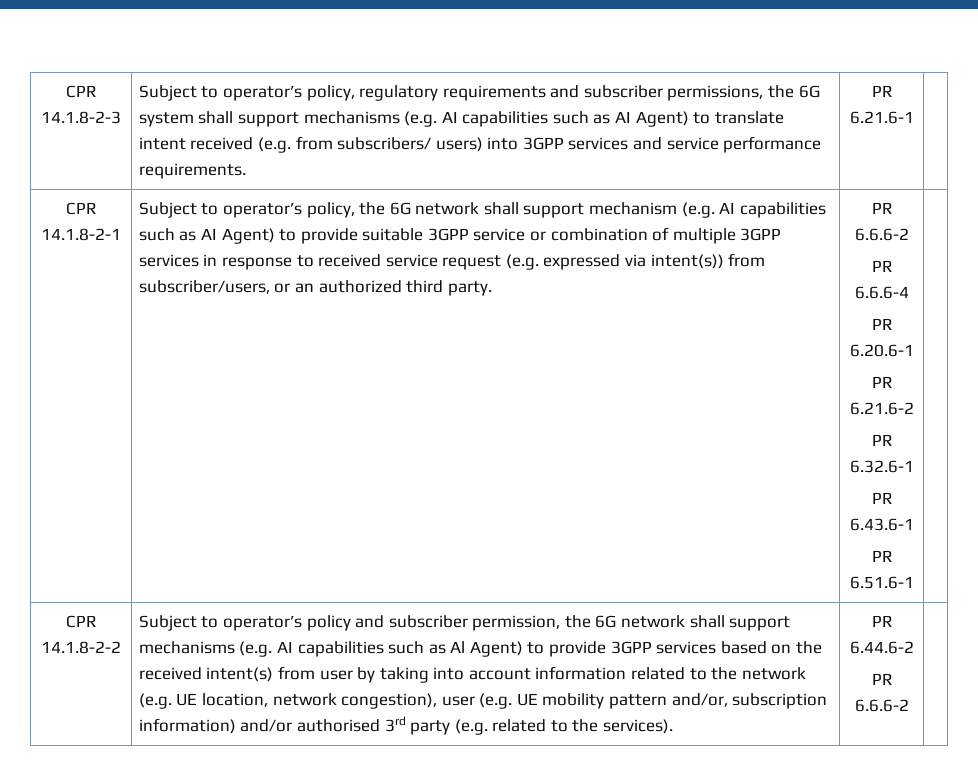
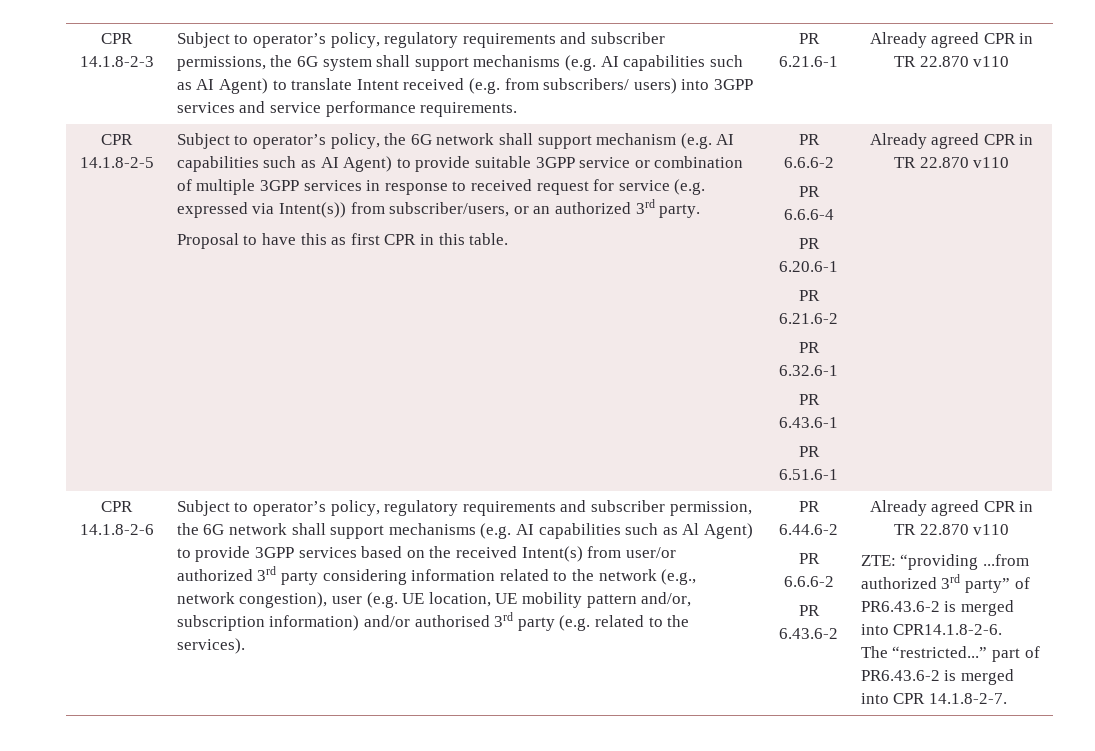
- Subject to operator’s policy, regulatory requirements and subscriber permissions, the 6G system shall support mechanisms (e.g. AI capabilities such as AI Agent) to translate intent received (e.g. from subscribers/ users) into 3GPP services and service performance requirements.
+ Subject to operator’s policy, regulatory requirements and subscriber permissions, the 6G system shall support mechanisms (e.g. AI capabilities such as AI Agent) to translate Intent received (e.g. from subscribers/ users) into 3GPP services and service performance requirements.
- PR 6.21.6-1 |
- CPR 14.1.8-2-1
+ PR 6.21.6-1 | Already agreed CPR in TR 22.870 v110
+ CPR 14.1.8-2-5
- Subject to operator’s policy, the 6G network shall support mechanism (e.g. AI capabilities such as AI Agent) to provide suitable 3GPP service or combination of multiple 3GPP services in response to received service request (e.g. expressed via intent(s)) from subscriber/users, or an authorized third party.
+ Subject to operator’s policy, the 6G network shall support mechanism (e.g. AI capabilities such as AI Agent) to provide suitable 3GPP service or combination of multiple 3GPP services in response to received request for service (e.g. expressed via Intent(s)) from subscriber/users, or an authorized 3rd party.
+ Proposal to have this as first CPR in this table.
- PR 6.51.6-1 |
- CPR 14.1.8-2-2 | Subject to operator’s policy and subscriber permission, the 6G network shall support mechanisms (e.g. AI capabilities such as Al Agent) to provide 3GPP services based on the received intent(s) from user by taking into account information related to the network (e.g. UE location, network congestion), user (e.g. UE mobility pattern and/or, subscription information) and/or authorised 3rd party (e.g. related to the services).
+ PR 6.51.6-1 | Already agreed CPR in TR 22.870 v110
+ CPR 14.1.8-2-6 | Subject to operator’s policy, regulatory requirements and subscriber permission, the 6G network shall support mechanisms (e.g. AI capabilities such as Al Agent) to provide 3GPP services based on the received Intent(s) from user/or authorized 3rd party considering information related to the network (e.g., network congestion), user (e.g. UE location, UE mobility pattern and/or, subscription information) and/or authorised 3rd party (e.g. related to the services).
+ PR 6.43.6-2 | Already agreed CPR in TR 22.870 v110
+ ZTE: “providing ...from authorized 3rd party” of PR6.43.6-2 is merged into CPR14.1.8-2-6.
+ The “restricted...” part of PR6.43.6-2 is merged into CPR 14.1.8-2-7.

